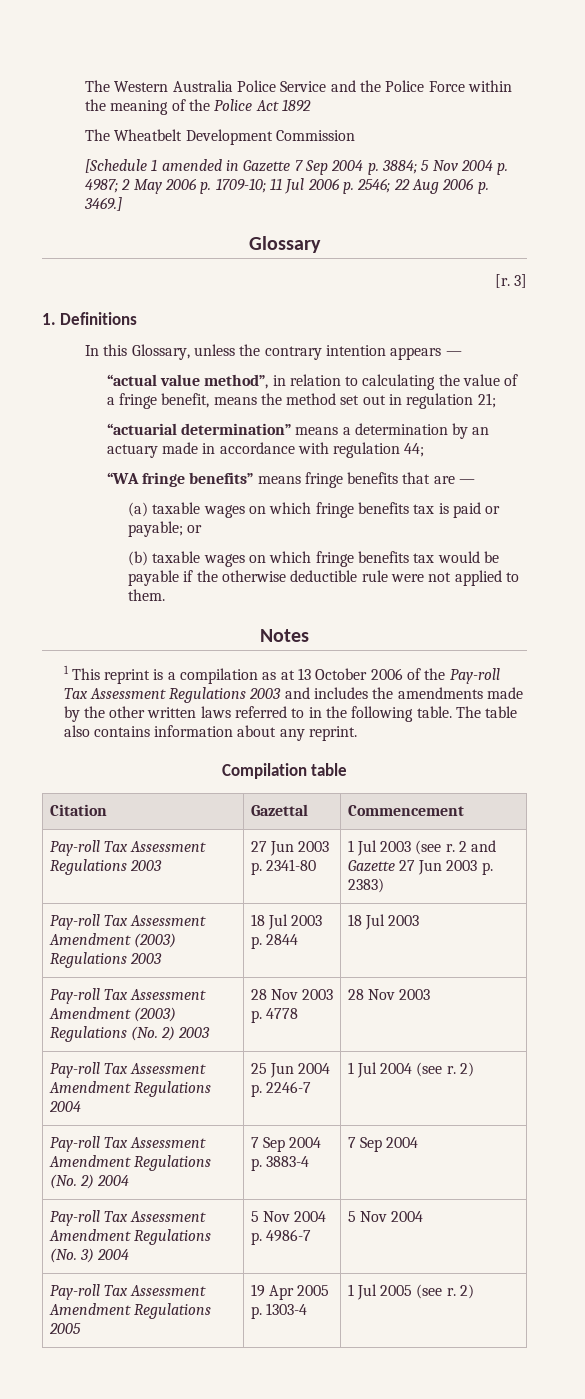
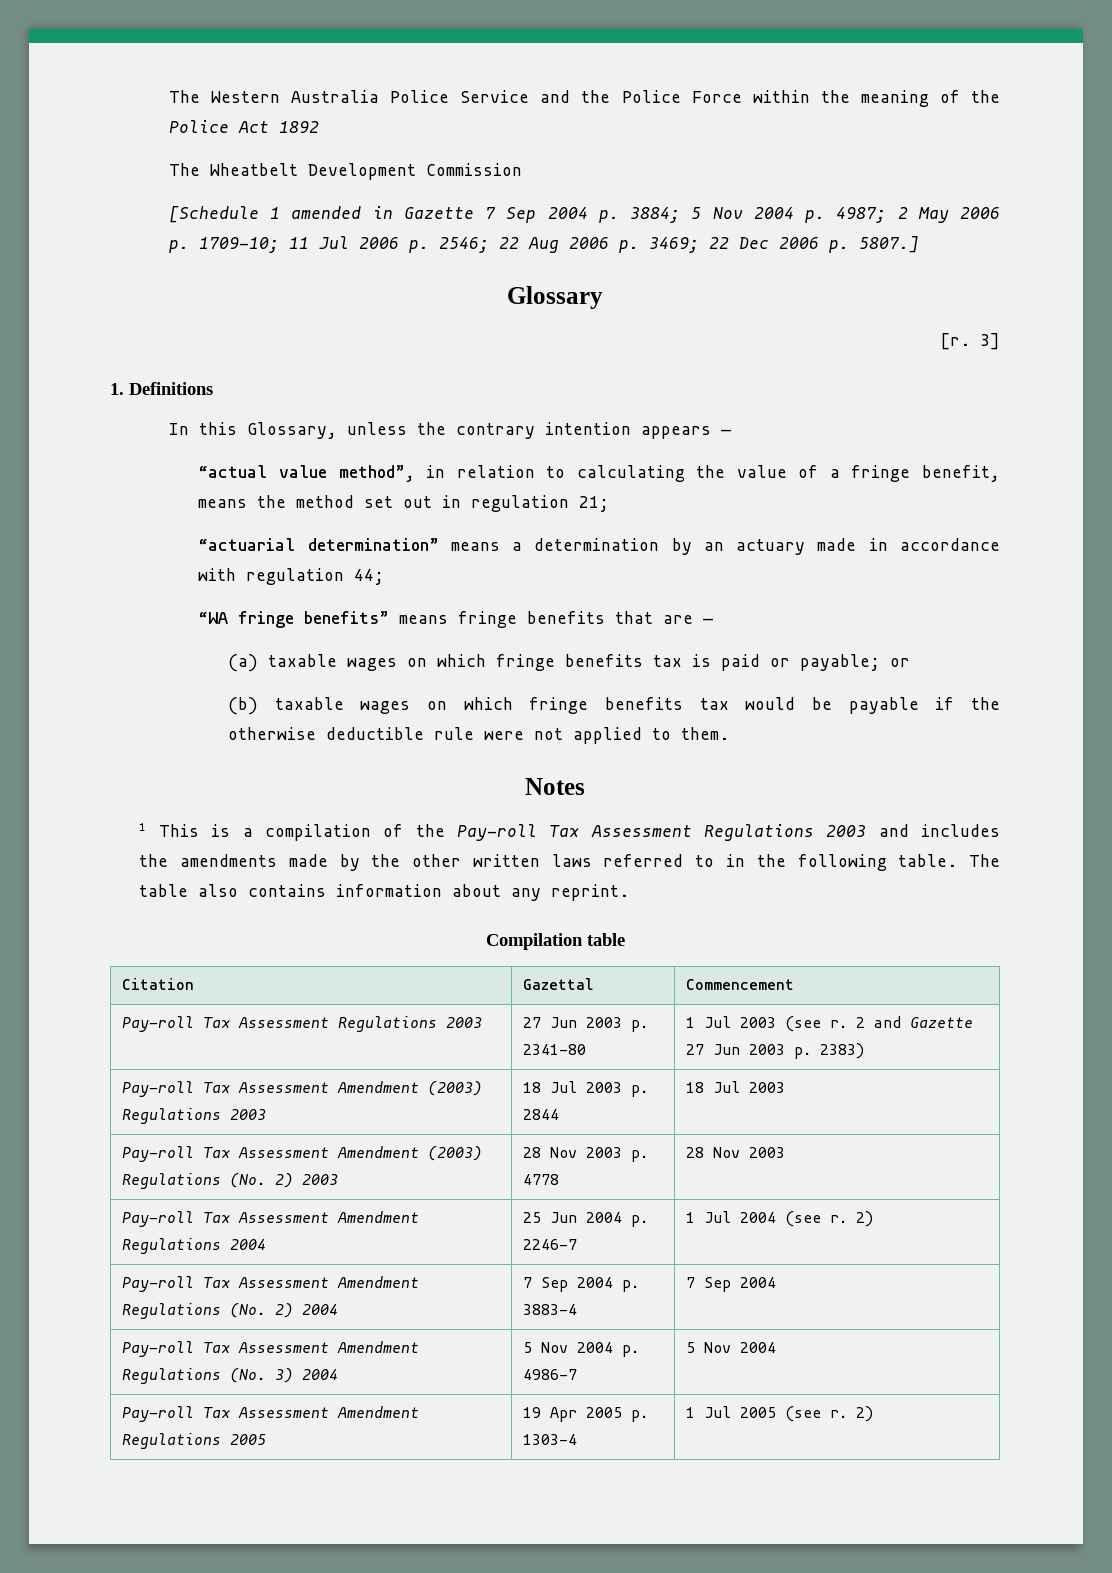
- [Schedule 1 amended in Gazette 7 Sep 2004 p. 3884; 5 Nov 2004 p. 4987; 2 May 2006 p. 1709-10; 11 Jul 2006 p. 2546; 22 Aug 2006 p. 3469.]
+ [Schedule 1 amended in Gazette 7 Sep 2004 p. 3884; 5 Nov 2004 p. 4987; 2 May 2006 p. 1709-10; 11 Jul 2006 p. 2546; 22 Aug 2006 p. 3469; 22 Dec 2006 p. 5807.]
- 1 This reprint is a compilation as at 13 October 2006 of the Pay-roll Tax Assessment Regulations 2003 and includes the amendments made by the other written laws referred to in the following table.
+ 1 This is a compilation of the Pay-roll Tax Assessment Regulations 2003 and includes the amendments made by the other written laws referred to in the following table.

